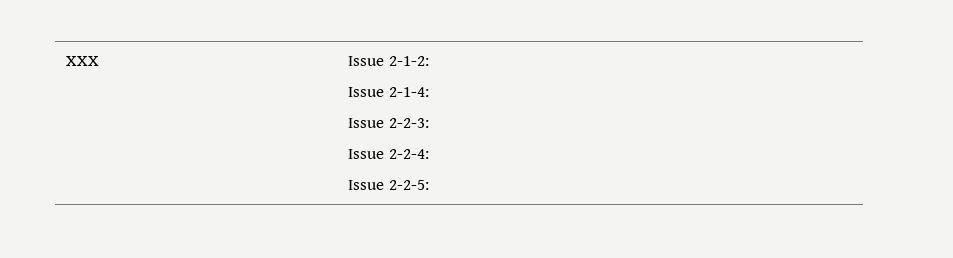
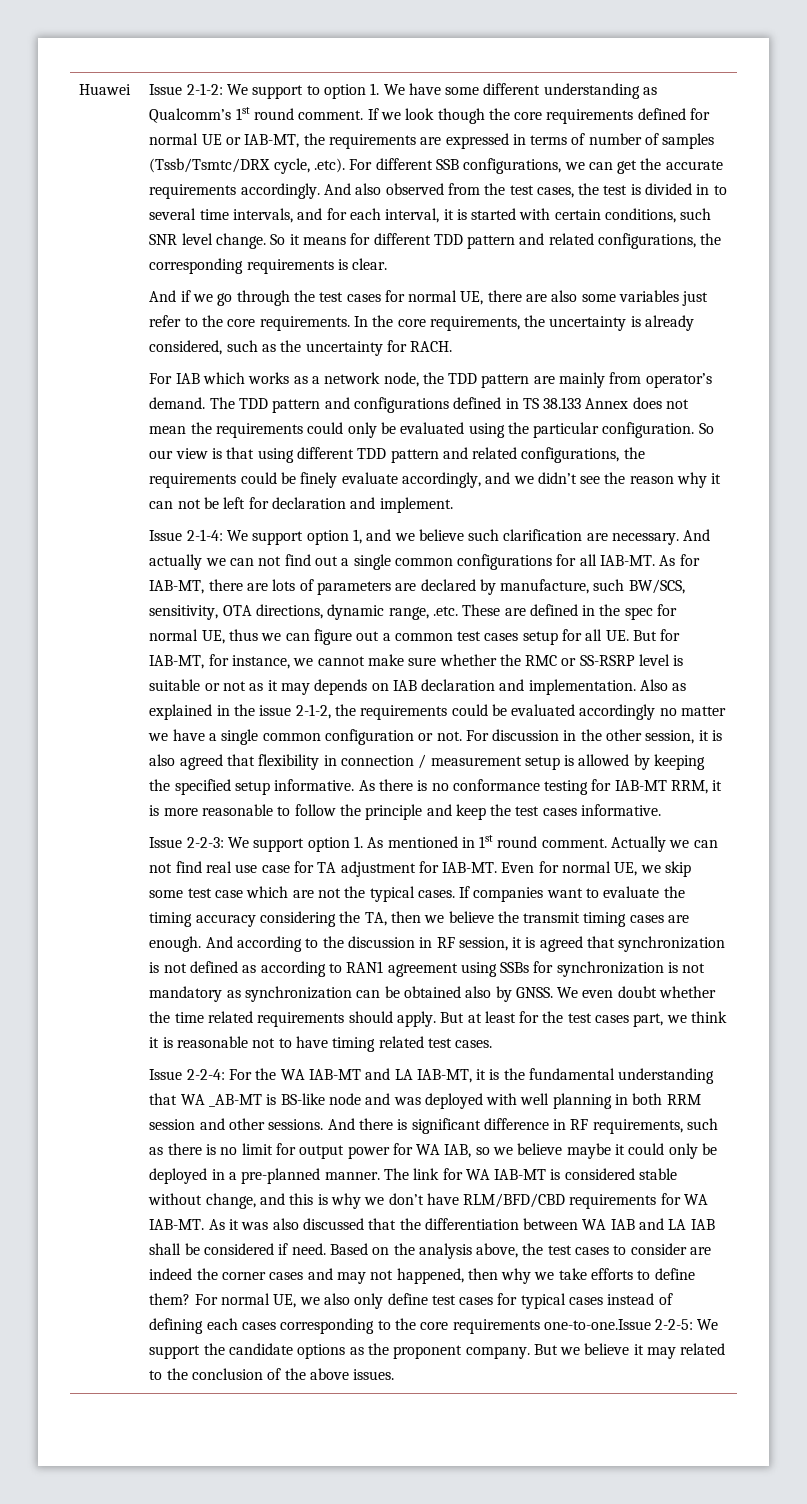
- XXX
+ Huawei
- Issue 2-1-2:
- Issue 2-1-4:
- Issue 2-2-3:
- Issue 2-2-4:
- Issue 2-2-5:
+ Issue 2-1-2: We support to option 1. We have some different understanding as Qualcomm’s 1st round comment. If we look though the core requirements defined for normal UE or IAB-MT, the requirements are expressed in terms of number of samples (Tssb/Tsmtc/DRX cycle, .etc). For different SSB configurations, we can get the accurate requirements accordingly. And also observed from the test cases, the test is divided in to several time intervals, and for each interval, it is started with certain conditions, such SNR level change. So it means for different TDD pattern and related configurations, the corresponding requirements is clear.
+ And if we go through the test cases for normal UE, there are also some variables just refer to the core requirements. In the core requirements, the uncertainty is already considered, such as the uncertainty for RACH.
+ For IAB which works as a network node, the TDD pattern are mainly from operator’s demand. The TDD pattern and configurations defined in TS 38.133 Annex does not mean the requirements could only be evaluated using the particular configuration. So our view is that using different TDD pattern and related configurations, the requirements could be finely evaluate accordingly, and we didn’t see the reason why it can not be left for declaration and implement.
+ Issue 2-1-4: We support option 1, and we believe such clarification are necessary. And actually we can not find out a single common configurations for all IAB-MT. As for IAB-MT, there are lots of parameters are declared by manufacture, such BW/SCS, sensitivity, OTA directions, dynamic range, .etc. These are defined in the spec for normal UE, thus we can figure out a common test cases setup for all UE. But for IAB-MT, for instance, we cannot make sure whether the RMC or SS-RSRP level is suitable or not as it may depends on IAB declaration and implementation. Also as explained in the issue 2-1-2, the requirements could be evaluated accordingly no matter we have a single common configuration or not. For discussion in the other session, it is also agreed that flexibility in connection / measurement setup is allowed by keeping the specified setup informative. As there is no conformance testing for IAB-MT RRM, it is more reasonable to follow the principle and keep the test cases informative.
+ Issue 2-2-3: We support option 1. As mentioned in 1st round comment. Actually we can not find real use case for TA adjustment for IAB-MT. Even for normal UE, we skip some test case which are not the typical cases. If companies want to evaluate the timing accuracy considering the TA, then we believe the transmit timing cases are enough. And according to the discussion in RF session, it is agreed that synchronization is not defined as according to RAN1 agreement using SSBs for synchronization is not mandatory as synchronization can be obtained also by GNSS. We even doubt whether the time related requirements should apply. But at least for the test cases part, we think it is reasonable not to have timing related test cases.
+ Issue 2-2-4: For the WA IAB-MT and LA IAB-MT, it is the fundamental understanding that WA _AB-MT is BS-like node and was deployed with well planning in both RRM session and other sessions. And there is significant difference in RF requirements, such as there is no limit for output power for WA IAB, so we believe maybe it could only be deployed in a pre-planned manner. The link for WA IAB-MT is considered stable without change, and this is why we don’t have RLM/BFD/CBD requirements for WA IAB-MT. As it was also discussed that the differentiation between WA IAB and LA IAB shall be considered if need. Based on the analysis above, the test cases to consider are indeed the corner cases and may not happened, then why we take efforts to define them? For normal UE, we also only define test cases for typical cases instead of defining each cases corresponding to the core requirements one-to-one.Issue 2-2-5: We support the candidate options as the proponent company. But we believe it may related to the conclusion of the above issues.

